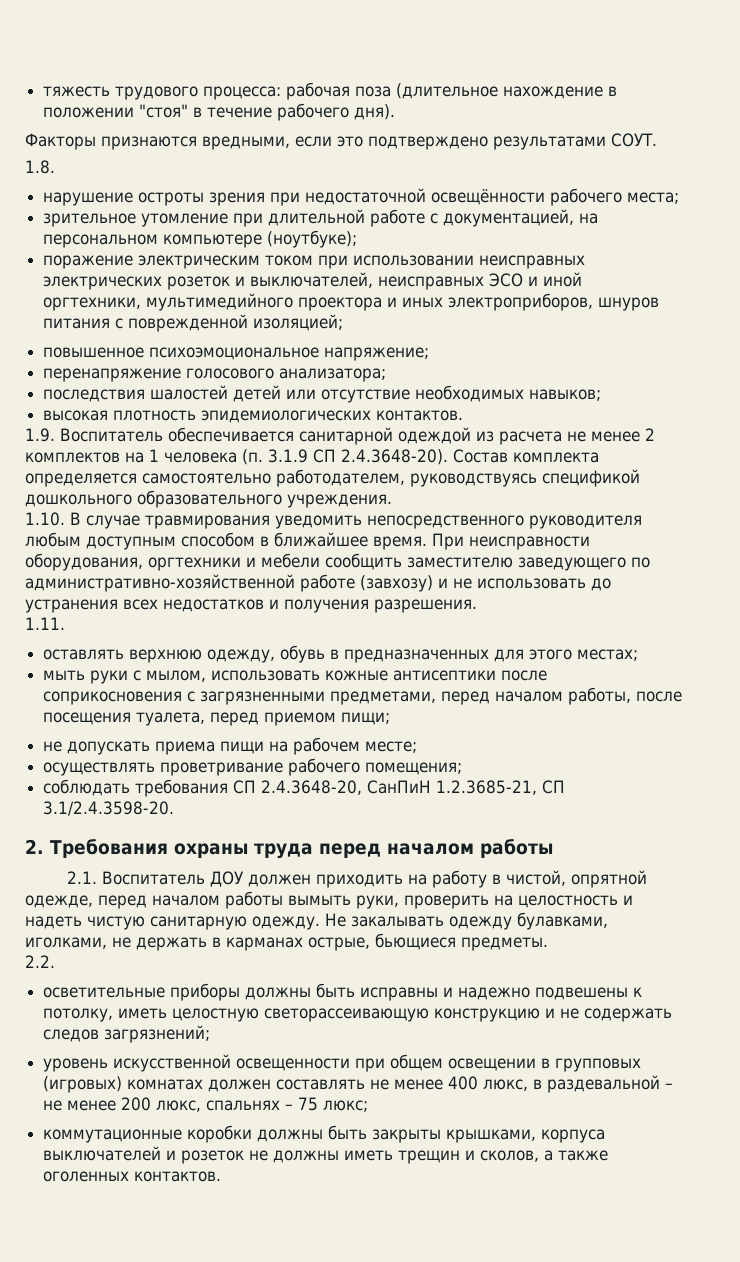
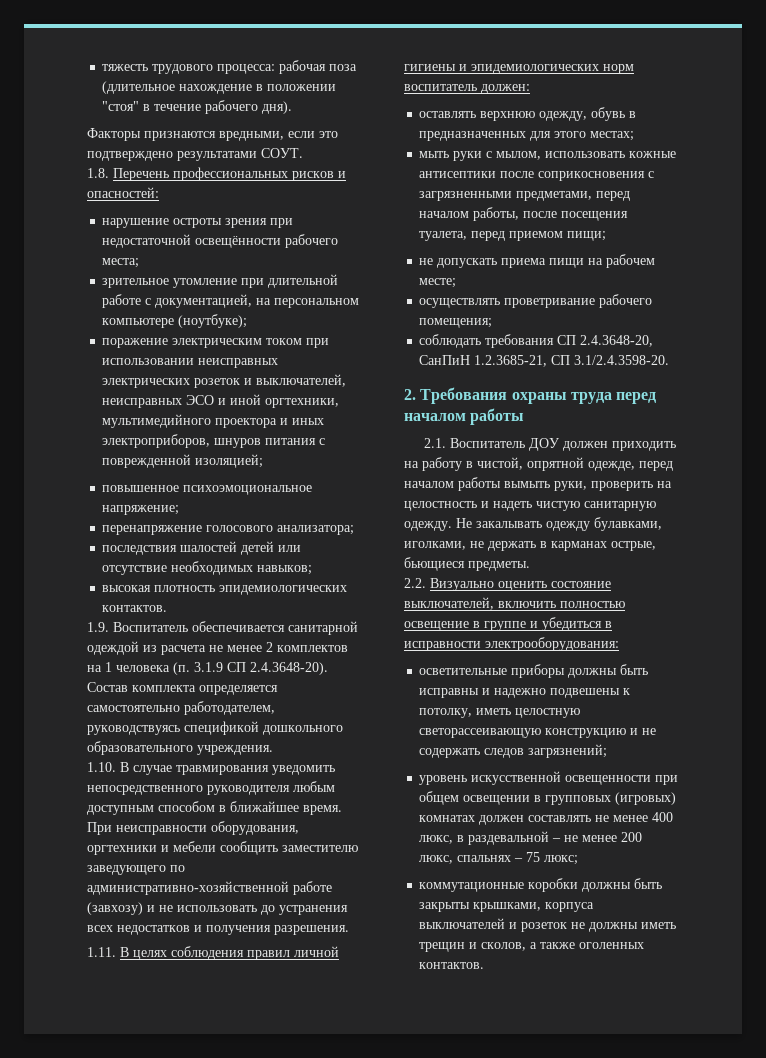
- 1.8.
+ 1.8. Перечень профессиональных рисков и опасностей:
- 1.11.
+ 1.11. В целях соблюдения правил личной гигиены и эпидемиологических норм воспитатель должен:
- 2.2.
+ 2.2. Визуально оценить состояние выключателей, включить полностью освещение в группе и убедиться в исправности электрооборудования:

